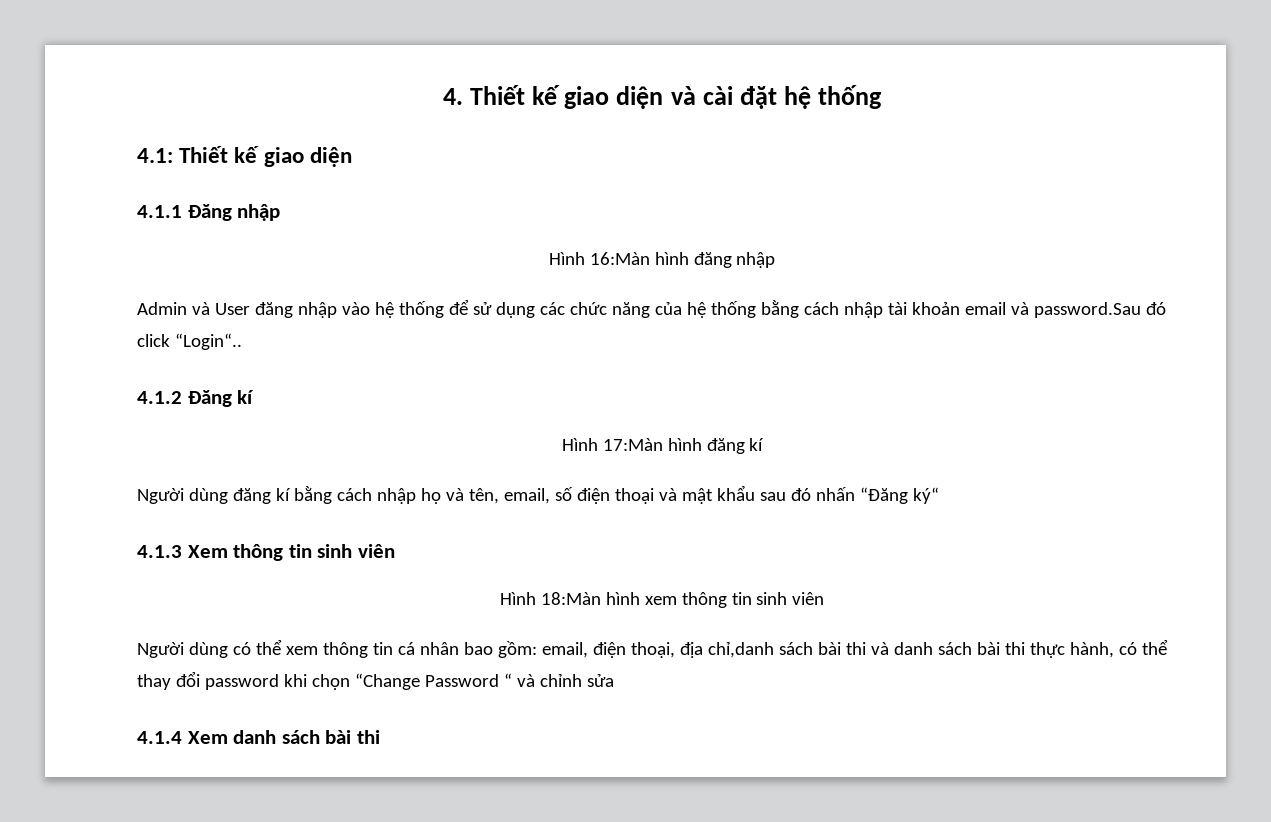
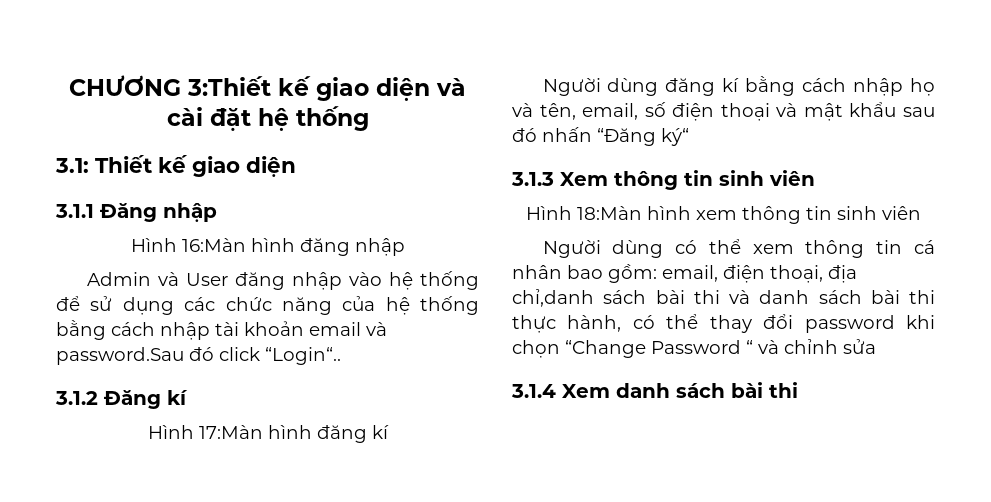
- 4. Thiết kế giao diện và cài đặt hệ thống
+ CHƯƠNG 3:Thiết kế giao diện và cài đặt hệ thống
- 4.1: Thiết kế giao diện
+ 3.1: Thiết kế giao diện
- 4.1.1 Đăng nhập
+ 3.1.1 Đăng nhập
- 4.1.2 Đăng kí
+ 3.1.2 Đăng kí
- 4.1.3 Xem thông tin sinh viên
+ 3.1.3 Xem thông tin sinh viên
- 4.1.4 Xem danh sách bài thi
+ 3.1.4 Xem danh sách bài thi

